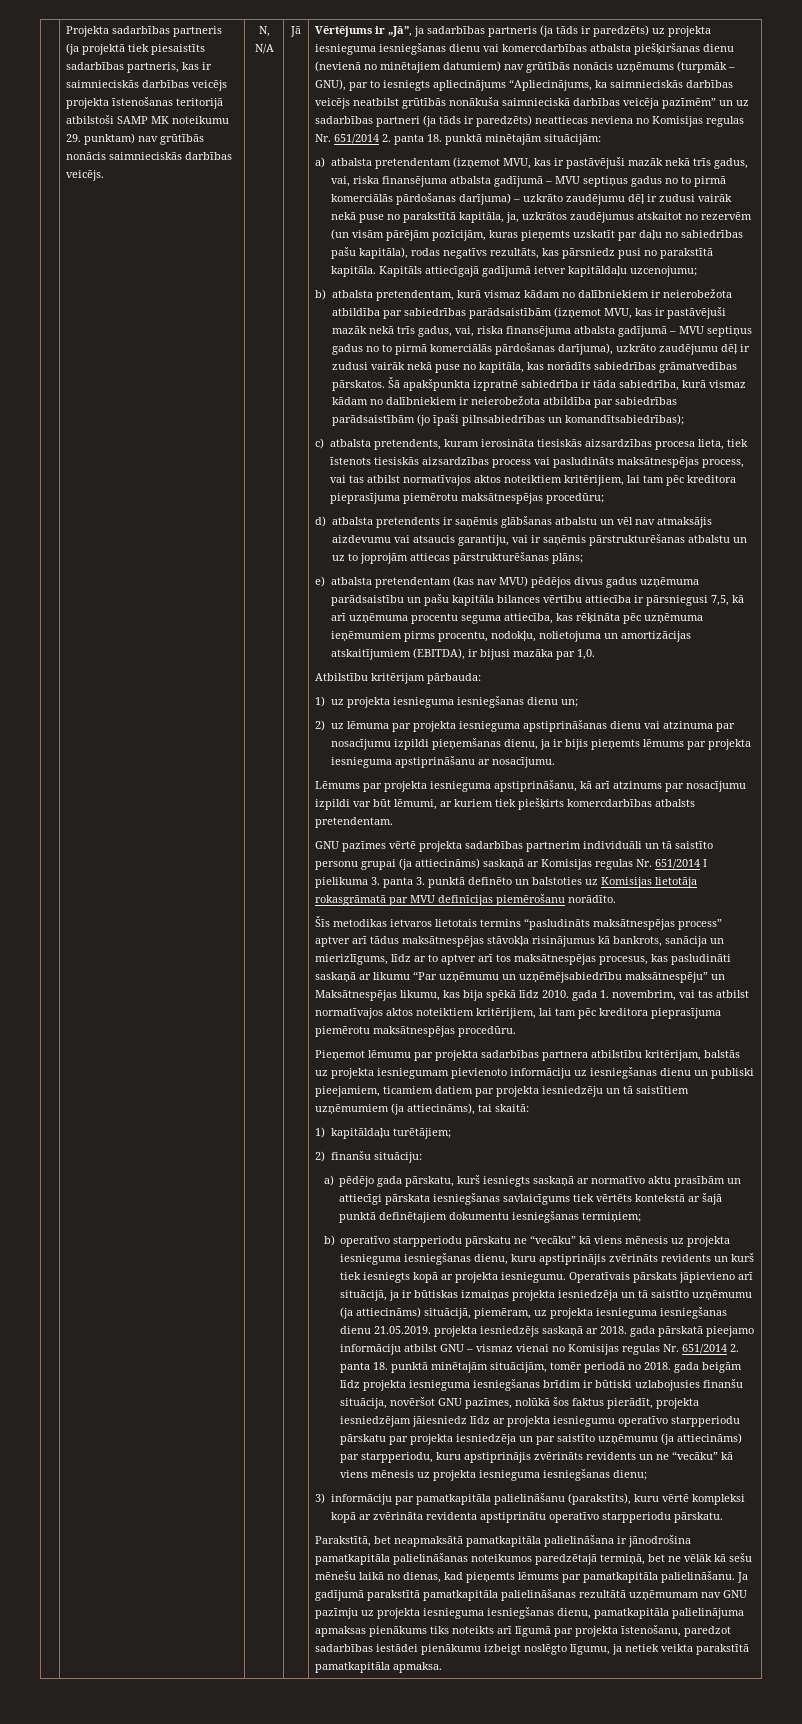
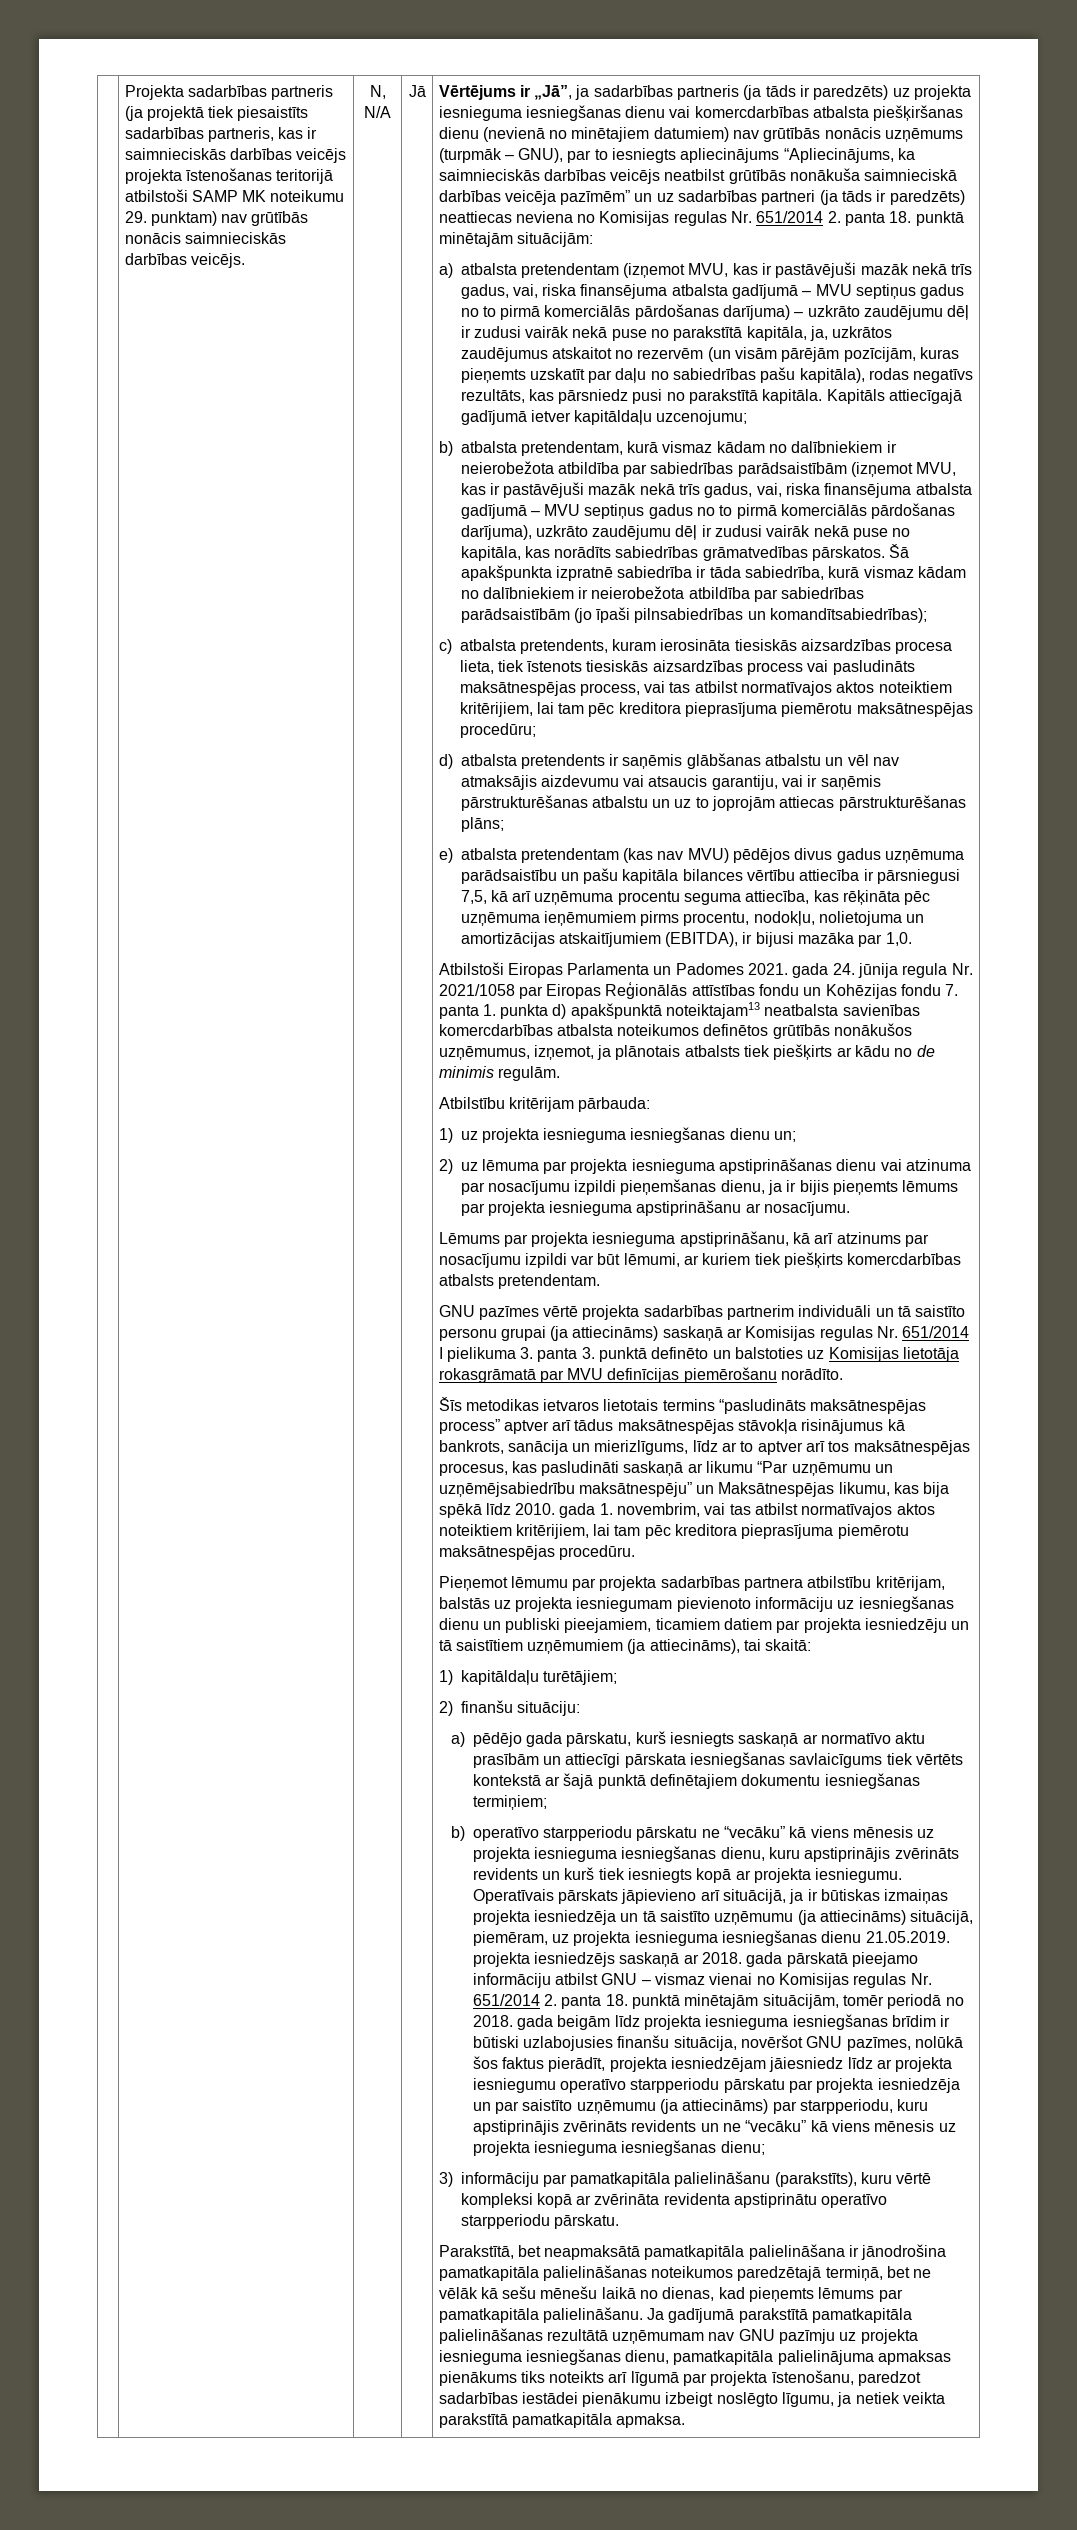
+ Atbilstoši Eiropas Parlamenta un Padomes 2021. gada 24. jūnija regula Nr. 2021/1058 par Eiropas Reģionālās attīstības fondu un Kohēzijas fondu 7. panta 1. punkta d) apakšpunktā noteiktajam13 neatbalsta savienības komercdarbības atbalsta noteikumos definētos grūtībās nonākušos uzņēmumus, izņemot, ja plānotais atbalsts tiek piešķirts ar kādu no de minimis regulām.

